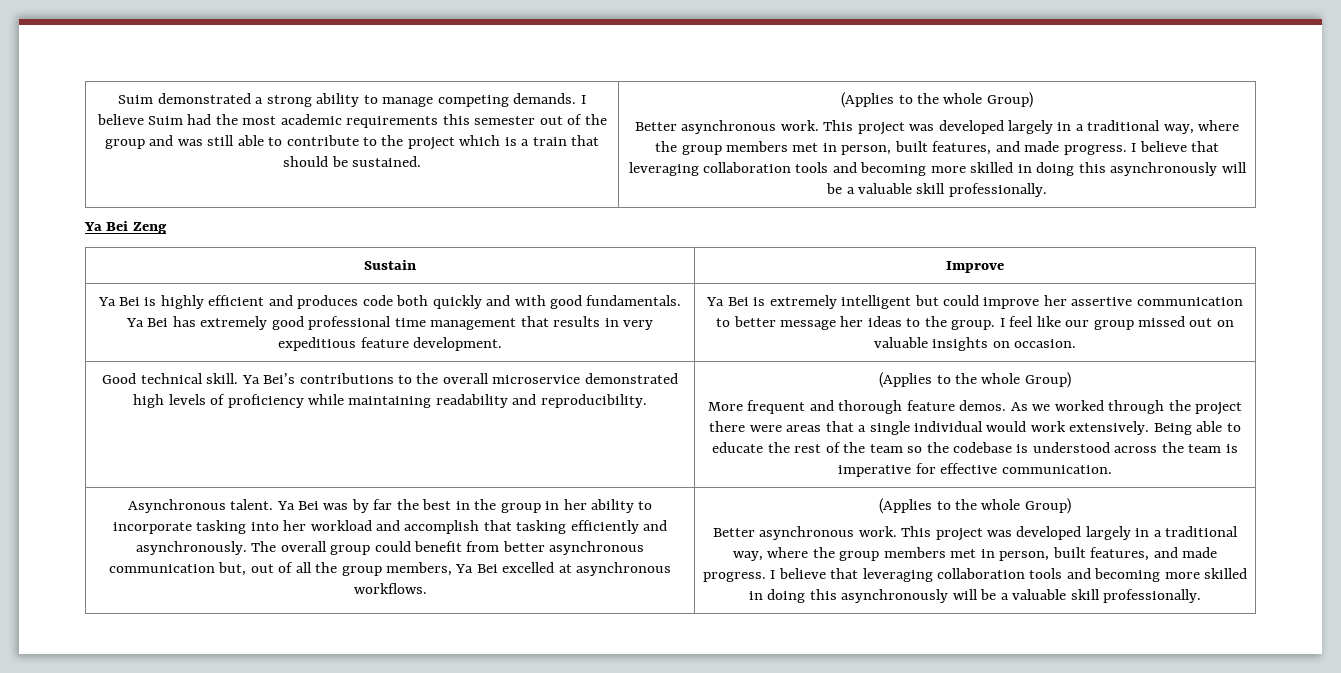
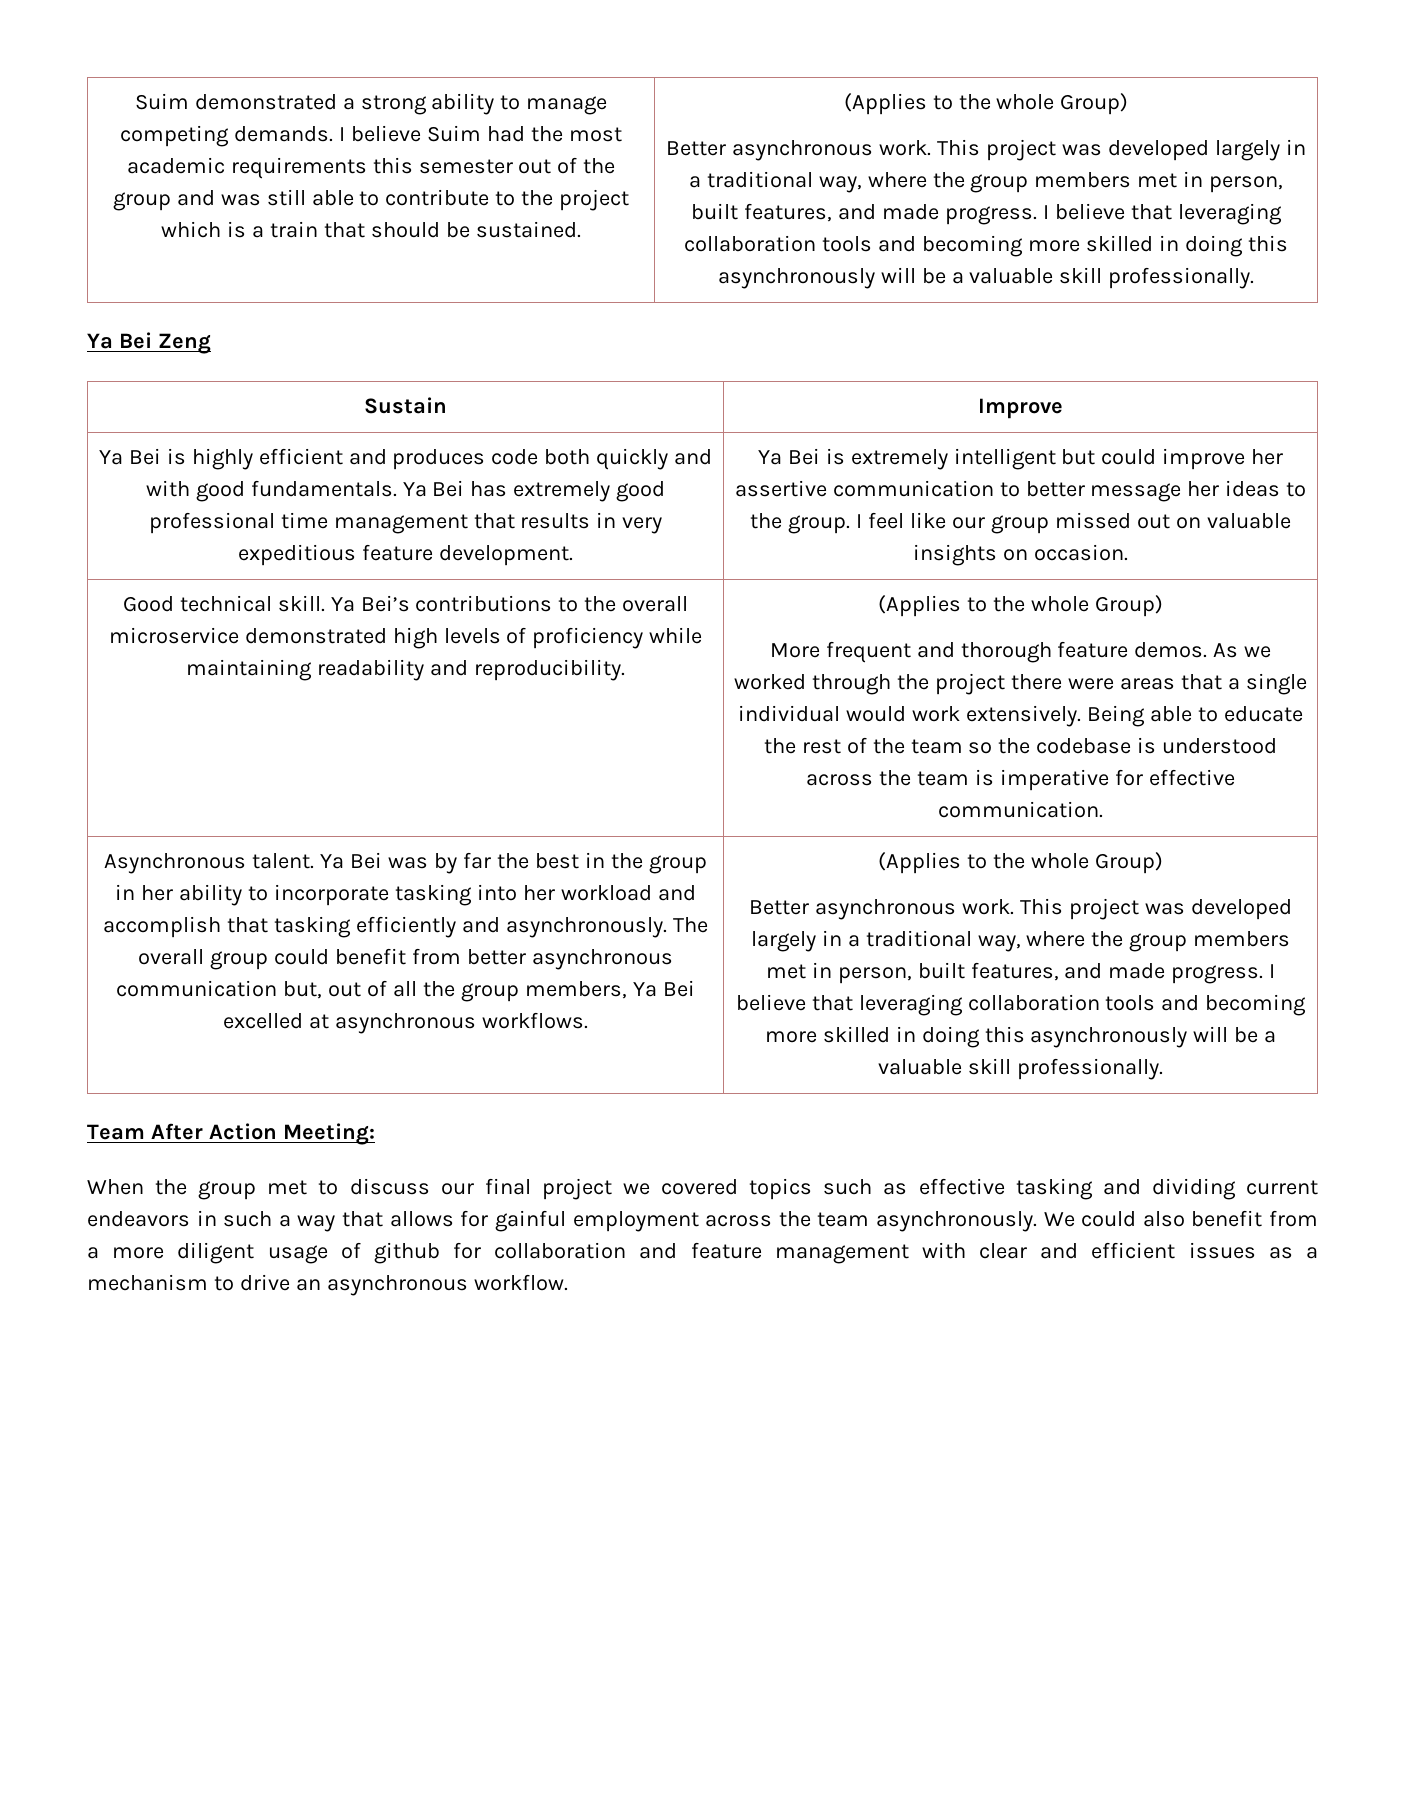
+ Team After Action Meeting:
+ When the group met to discuss our final project we covered topics such as effective tasking and dividing current endeavors in such a way that allows for gainful employment across the team asynchronously. We could also benefit from a more diligent usage of github for collaboration and feature management with clear and efficient issues as a mechanism to drive an asynchronous workflow.

